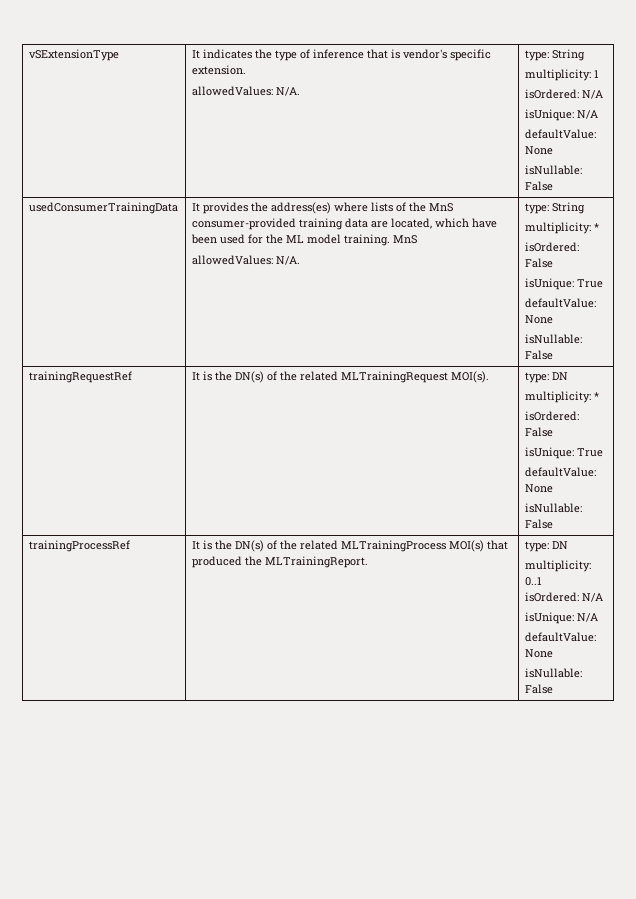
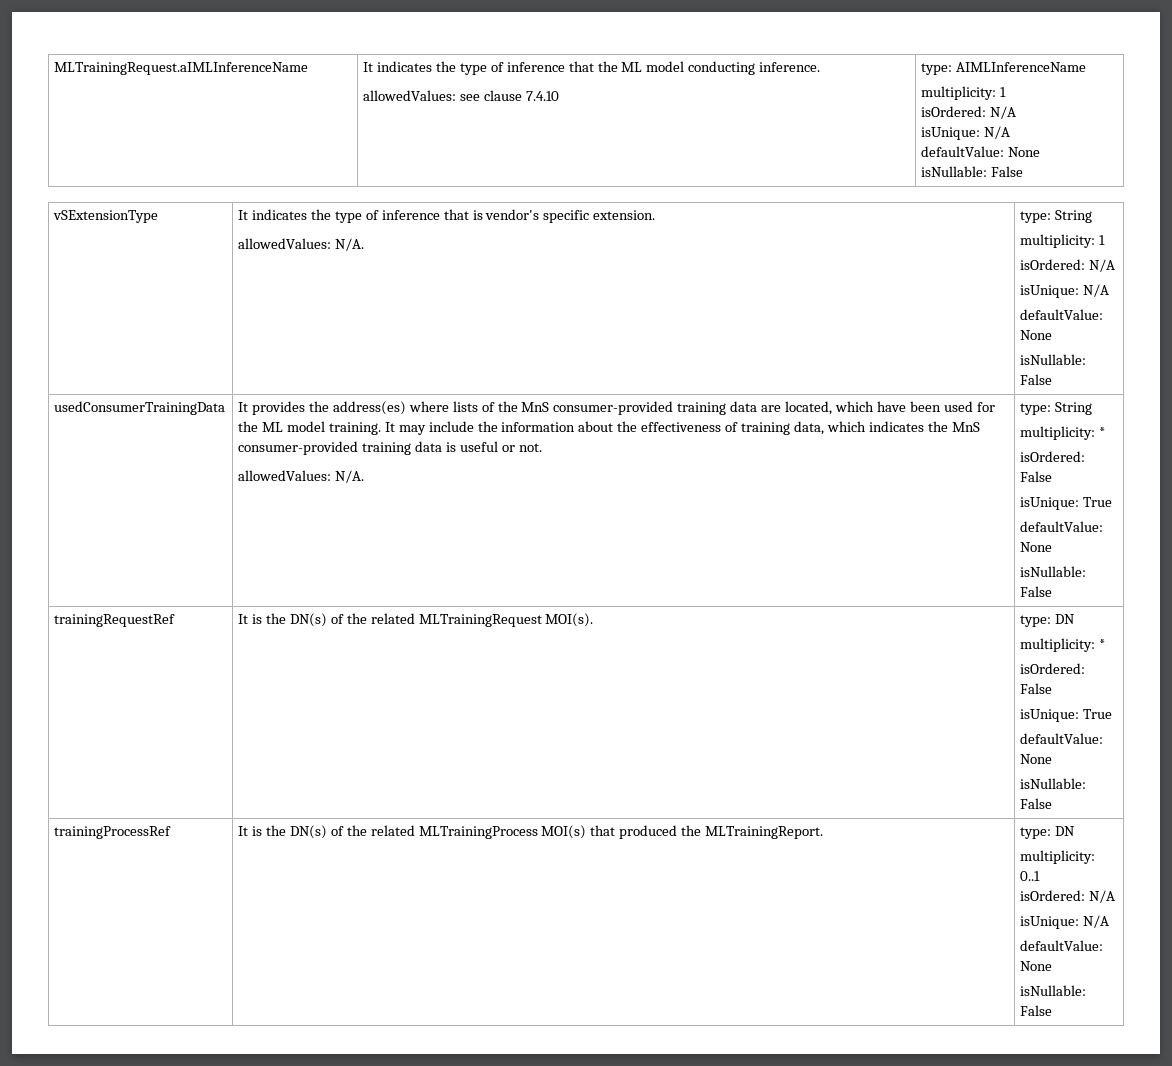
+ MLTrainingRequest.aIMLInferenceName | It indicates the type of inference that the ML model conducting inference.
+ allowedValues: see clause 7.4.10 | type: AIMLInferenceName
+ multiplicity: 1
+ isOrdered: N/A
+ isUnique: N/A
+ defaultValue: None
+ isNullable: False
- It provides the address(es) where lists of the MnS consumer-provided training data are located, which have been used for the ML model training. MnS
+ It provides the address(es) where lists of the MnS consumer-provided training data are located, which have been used for the ML model training. It may include the information about the effectiveness of training data, which indicates the MnS consumer-provided training data is useful or not.

